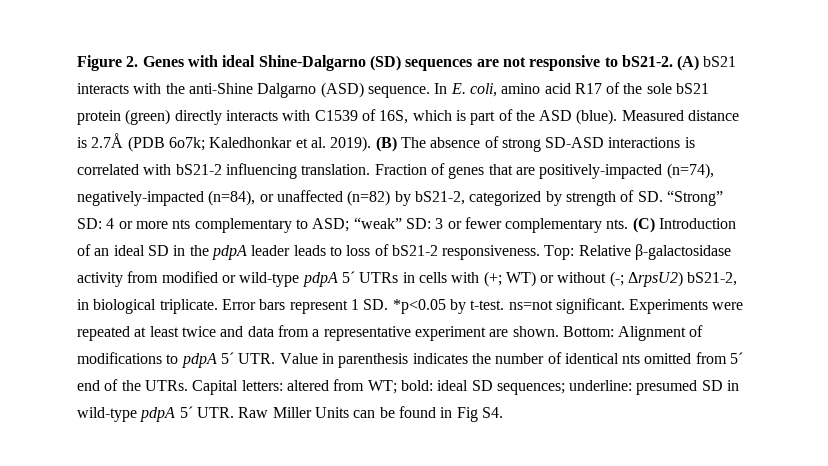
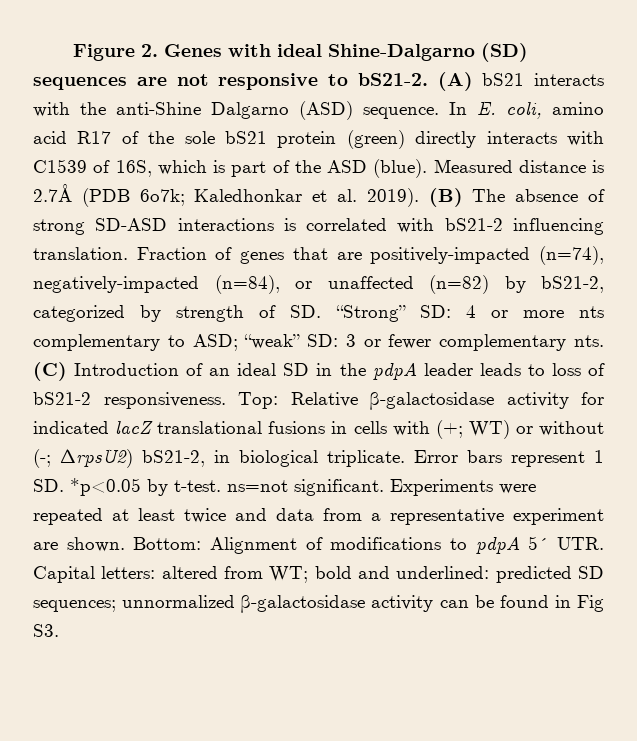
- Top: Relative β-galactosidase activity from modified or wild-type pdpA 5´ UTRs in cells with (+; WT) or without (-; ΔrpsU2) bS21-2, in biological triplicate.
+ Top: Relative β-galactosidase activity for indicated lacZ translational fusions in cells with (+; WT) or without (-; ΔrpsU2) bS21-2, in biological triplicate.
- Bottom: Alignment of modifications to pdpA 5´ UTR. Value in parenthesis indicates the number of identical nts omitted from 5´ end of the UTRs. Capital letters: altered from WT; bold: ideal SD sequences; underline: presumed SD in wild-type pdpA 5´ UTR. Raw Miller Units can be found in Fig S4.
+ Bottom: Alignment of modifications to pdpA 5´ UTR. Capital letters: altered from WT; bold and underlined: predicted SD sequences; unnormalized β-galactosidase activity can be found in Fig S3.

